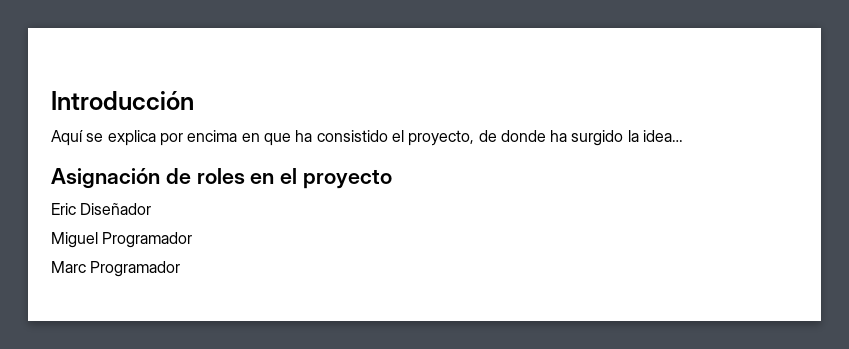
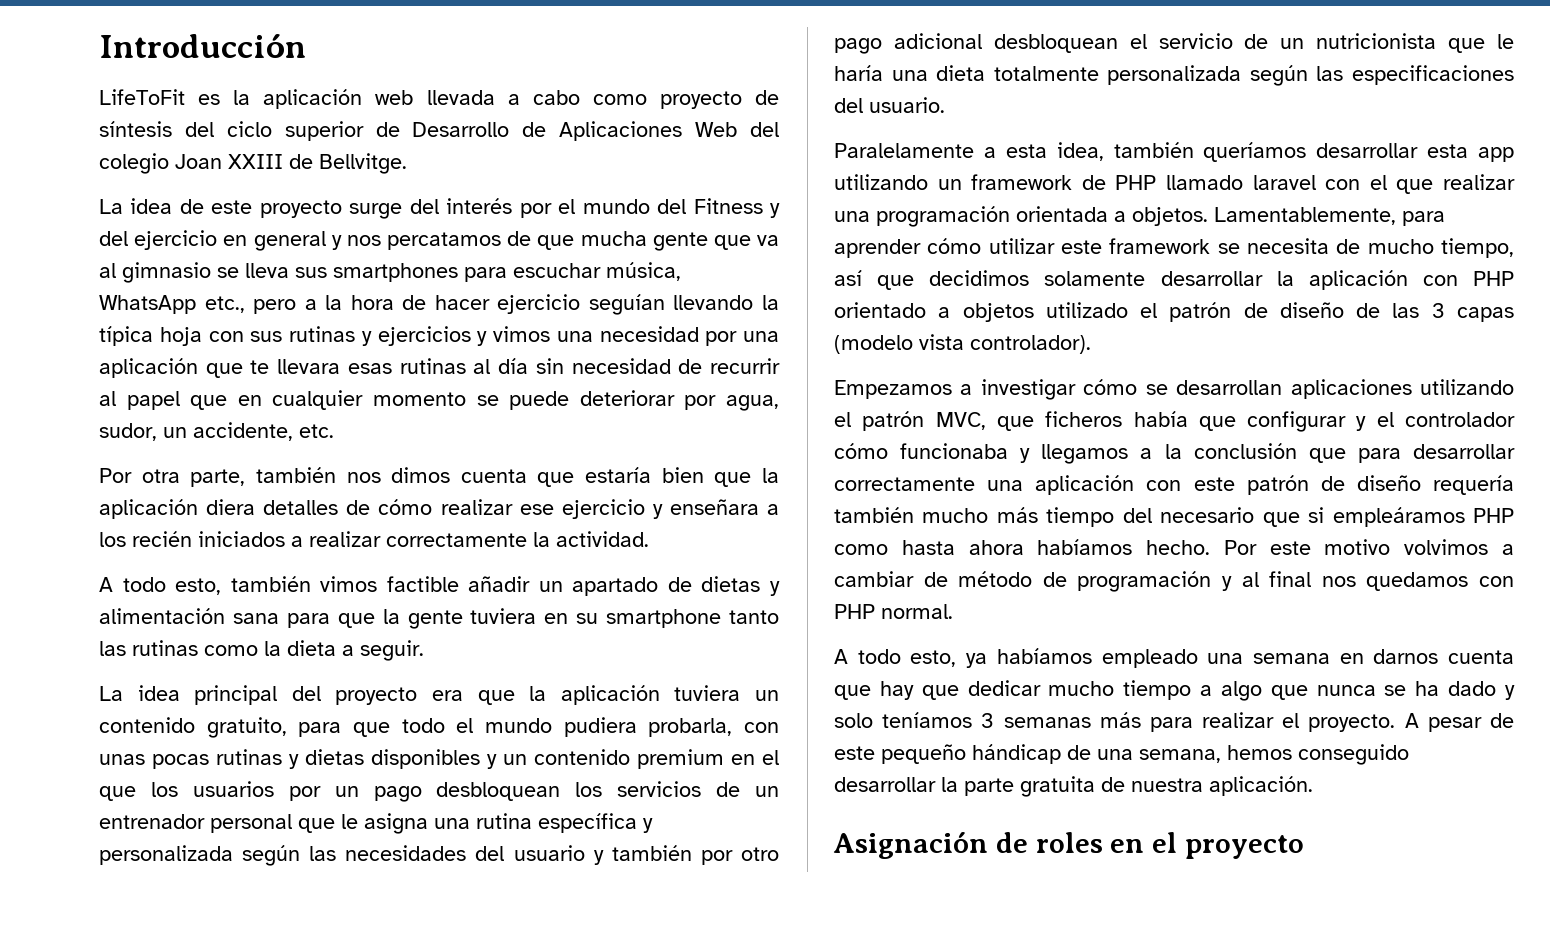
- Aquí se explica por encima en que ha consistido el proyecto, de donde ha surgido la idea…
+ LifeToFit es la aplicación web llevada a cabo como proyecto de síntesis del ciclo superior de Desarrollo de Aplicaciones Web del colegio Joan XXIII de Bellvitge.
+ La idea de este proyecto surge del interés por el mundo del Fitness y del ejercicio en general y nos percatamos de que mucha gente que va al gimnasio se lleva sus smartphones para escuchar música, WhatsApp etc., pero a la hora de hacer ejercicio seguían llevando la típica hoja con sus rutinas y ejercicios y vimos una necesidad por una aplicación que te llevara esas rutinas al día sin necesidad de recurrir al papel que en cualquier momento se puede deteriorar por agua, sudor, un accidente, etc.
+ Por otra parte, también nos dimos cuenta que estaría bien que la aplicación diera detalles de cómo realizar ese ejercicio y enseñara a los recién iniciados a realizar correctamente la actividad.
+ A todo esto, también vimos factible añadir un apartado de dietas y alimentación sana para que la gente tuviera en su smartphone tanto las rutinas como la dieta a seguir.
+ La idea principal del proyecto era que la aplicación tuviera un contenido gratuito, para que todo el mundo pudiera probarla, con unas pocas rutinas y dietas disponibles y un contenido premium en el que los usuarios por un pago desbloquean los servicios de un entrenador personal que le asigna una rutina específica y personalizada según las necesidades del usuario y también por otro pago adicional desbloquean el servicio de un nutricionista que le haría una dieta totalmente personalizada según las especificaciones del usuario.
+ Paralelamente a esta idea, también queríamos desarrollar esta app utilizando un framework de PHP llamado laravel con el que realizar una programación orientada a objetos. Lamentablemente, para aprender cómo utilizar este framework se necesita de mucho tiempo, así que decidimos solamente desarrollar la aplicación con PHP orientado a objetos utilizado el patrón de diseño de las 3 capas (modelo vista controlador).
+ Empezamos a investigar cómo se desarrollan aplicaciones utilizando el patrón MVC, que ficheros había que configurar y el controlador cómo funcionaba y llegamos a la conclusión que para desarrollar correctamente una aplicación con este patrón de diseño requería también mucho más tiempo del necesario que si empleáramos PHP como hasta ahora habíamos hecho. Por este motivo volvimos a cambiar de método de programación y al final nos quedamos con PHP normal.
+ A todo esto, ya habíamos empleado una semana en darnos cuenta que hay que dedicar mucho tiempo a algo que nunca se ha dado y solo teníamos 3 semanas más para realizar el proyecto. A pesar de este pequeño hándicap de una semana, hemos conseguido desarrollar la parte gratuita de nuestra aplicación.
- Eric Diseñador
- Miguel Programador
- Marc Programador

